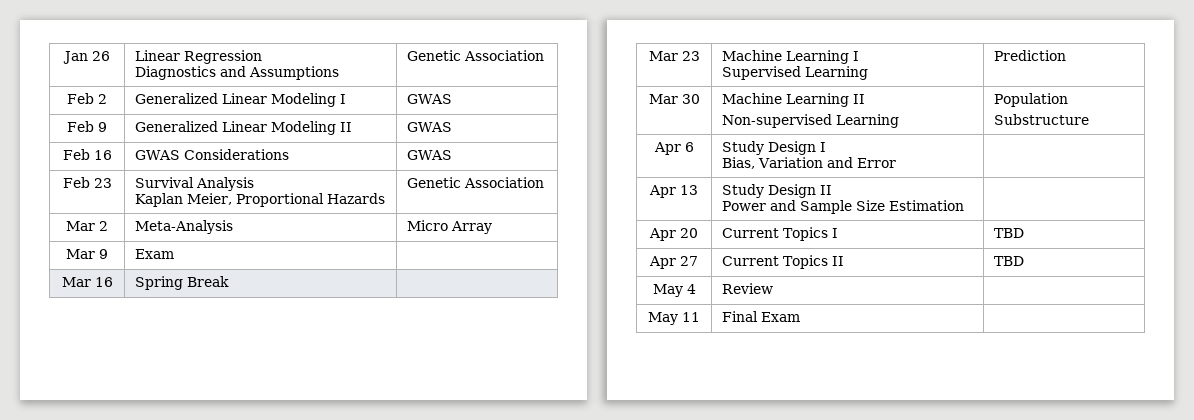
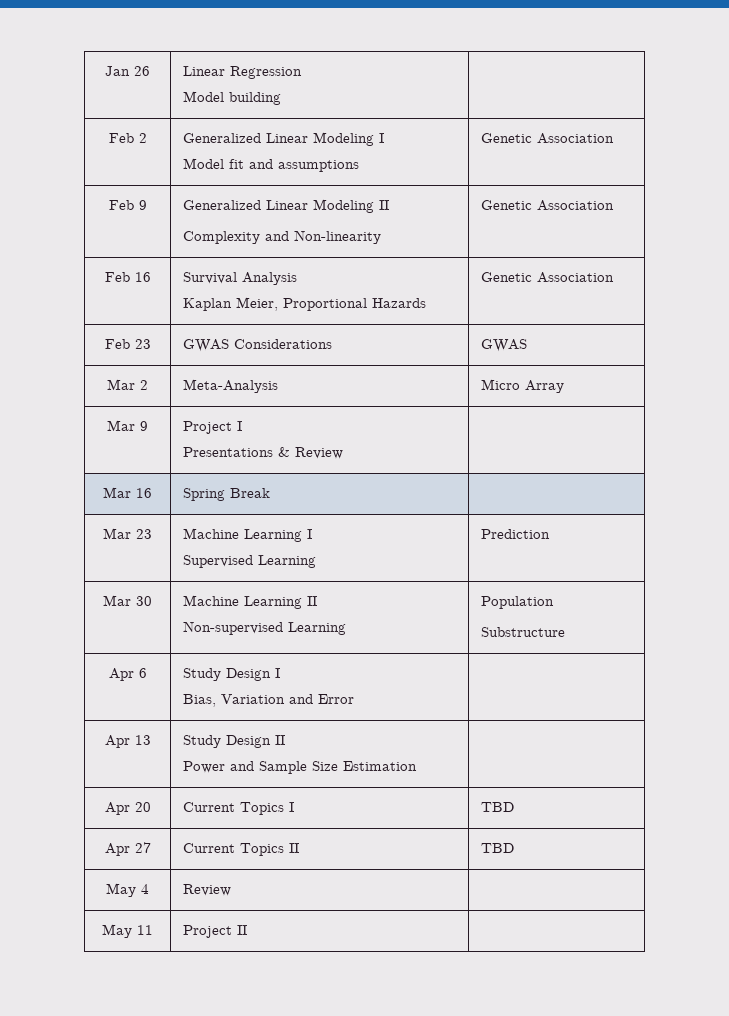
  Jan 26 | Linear Regression
- Diagnostics and Assumptions | Genetic Association
+ Model building |
- Feb 2 | Generalized Linear Modeling I | GWAS
+ Feb 2 | Generalized Linear Modeling I
+ Model fit and assumptions | Genetic Association
- Feb 9 | Generalized Linear Modeling II | GWAS
- Feb 16 | GWAS Considerations | GWAS
- Feb 23 | Survival Analysis
+ Feb 9 | Generalized Linear Modeling II
+ Complexity and Non-linearity | Genetic Association
+ Feb 16 | Survival Analysis
+ Feb 23 | GWAS Considerations | GWAS
- Mar 9 | Exam |
+ Mar 9 | Project I
+ Presentations & Review |
- May 11 | Final Exam |
+ May 11 | Project II |

